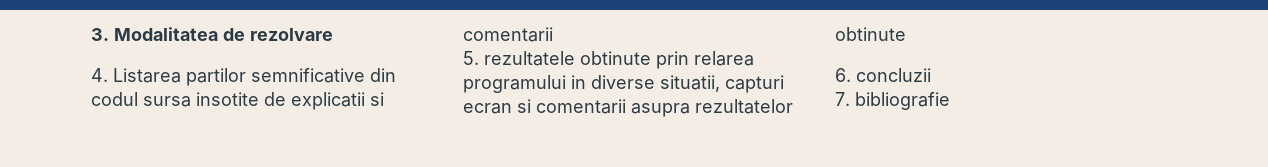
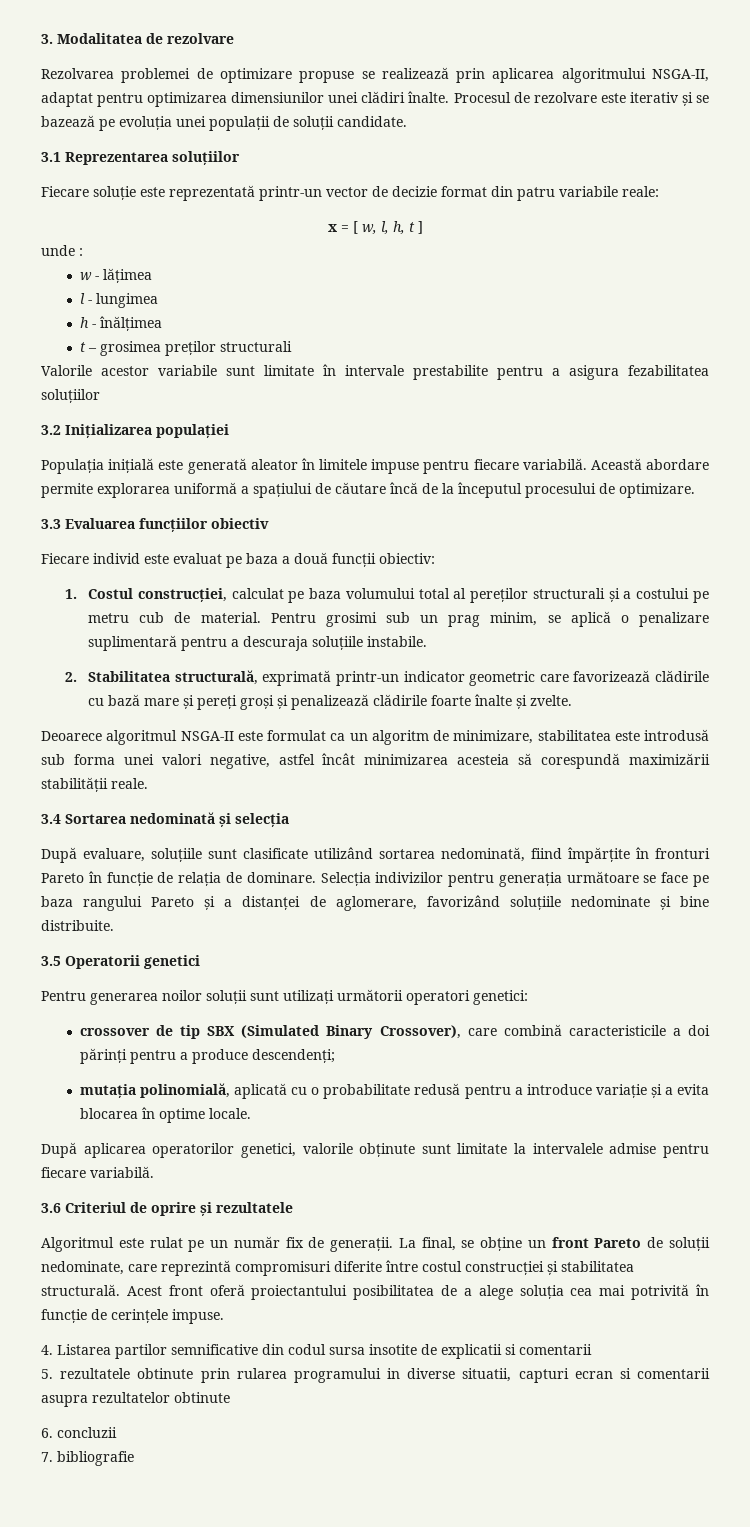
+ Rezolvarea problemei de optimizare propuse se realizează prin aplicarea algoritmului NSGA-II, adaptat pentru optimizarea dimensiunilor unei clădiri înalte. Procesul de rezolvare este iterativ și se bazează pe evoluția unei populații de soluții candidate.
+ 3.1 Reprezentarea soluțiilor
+ Fiecare soluție este reprezentată printr-un vector de decizie format din patru variabile reale:
+ x = [ w, l, h, t ]
+ unde :
+ w - lățimea
+ l - lungimea
+ h - înălțimea
+ t – grosimea preților structurali
+ Valorile acestor variabile sunt limitate în intervale prestabilite pentru a asigura fezabilitatea soluțiilor
+ 3.2 Inițializarea populației
+ Populația inițială este generată aleator în limitele impuse pentru fiecare variabilă. Această abordare permite explorarea uniformă a spațiului de căutare încă de la începutul procesului de optimizare.
+ 3.3 Evaluarea funcțiilor obiectiv
+ Fiecare individ este evaluat pe baza a două funcții obiectiv:
+ 1. Costul construcției, calculat pe baza volumului total al pereților structurali și a costului pe metru cub de material. Pentru grosimi sub un prag minim, se aplică o penalizare suplimentară pentru a descuraja soluțiile instabile.
+ 2. Stabilitatea structurală, exprimată printr-un indicator geometric care favorizează clădirile cu bază mare și pereți groși și penalizează clădirile foarte înalte și zvelte.
+ Deoarece algoritmul NSGA-II este formulat ca un algoritm de minimizare, stabilitatea este introdusă sub forma unei valori negative, astfel încât minimizarea acesteia să corespundă maximizării stabilității reale.
+ 3.4 Sortarea nedominată și selecția
+ După evaluare, soluțiile sunt clasificate utilizând sortarea nedominată, fiind împărțite în fronturi Pareto în funcție de relația de dominare. Selecția indivizilor pentru generația următoare se face pe baza rangului Pareto și a distanței de aglomerare, favorizând soluțiile nedominate și bine distribuite.
+ 3.5 Operatorii genetici
+ Pentru generarea noilor soluții sunt utilizați următorii operatori genetici:
+ crossover de tip SBX (Simulated Binary Crossover), care combină caracteristicile a doi părinți pentru a produce descendenți;
+ mutația polinomială, aplicată cu o probabilitate redusă pentru a introduce variație și a evita blocarea în optime locale.
+ După aplicarea operatorilor genetici, valorile obținute sunt limitate la intervalele admise pentru fiecare variabilă.
+ 3.6 Criteriul de oprire și rezultatele
+ Algoritmul este rulat pe un număr fix de generații. La final, se obține un front Pareto de soluții nedominate, care reprezintă compromisuri diferite între costul construcției și stabilitatea structurală. Acest front oferă proiectantului posibilitatea de a alege soluția cea mai potrivită în funcție de cerințele impuse.
- 5. rezultatele obtinute prin relarea programului in diverse situatii, capturi ecran si comentarii asupra rezultatelor obtinute
+ 5. rezultatele obtinute prin rularea programului in diverse situatii, capturi ecran si comentarii asupra rezultatelor obtinute

